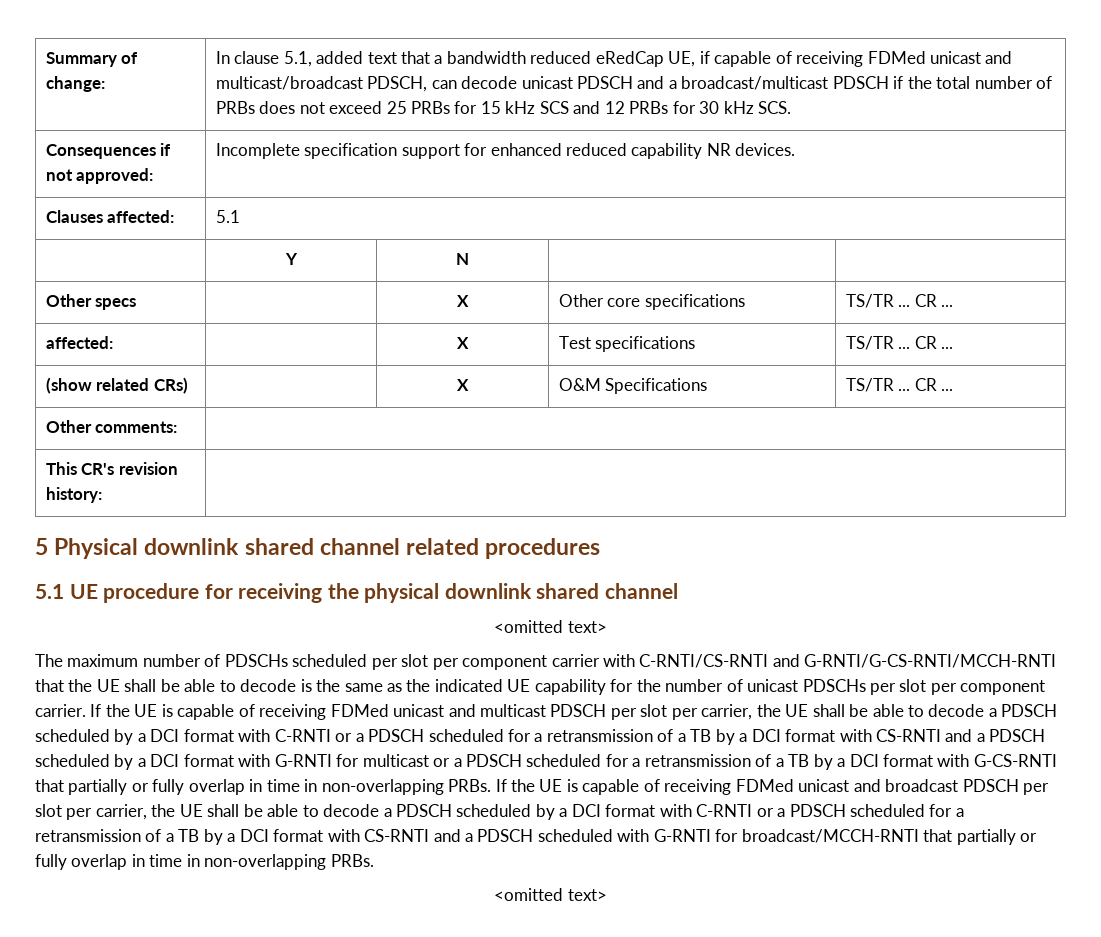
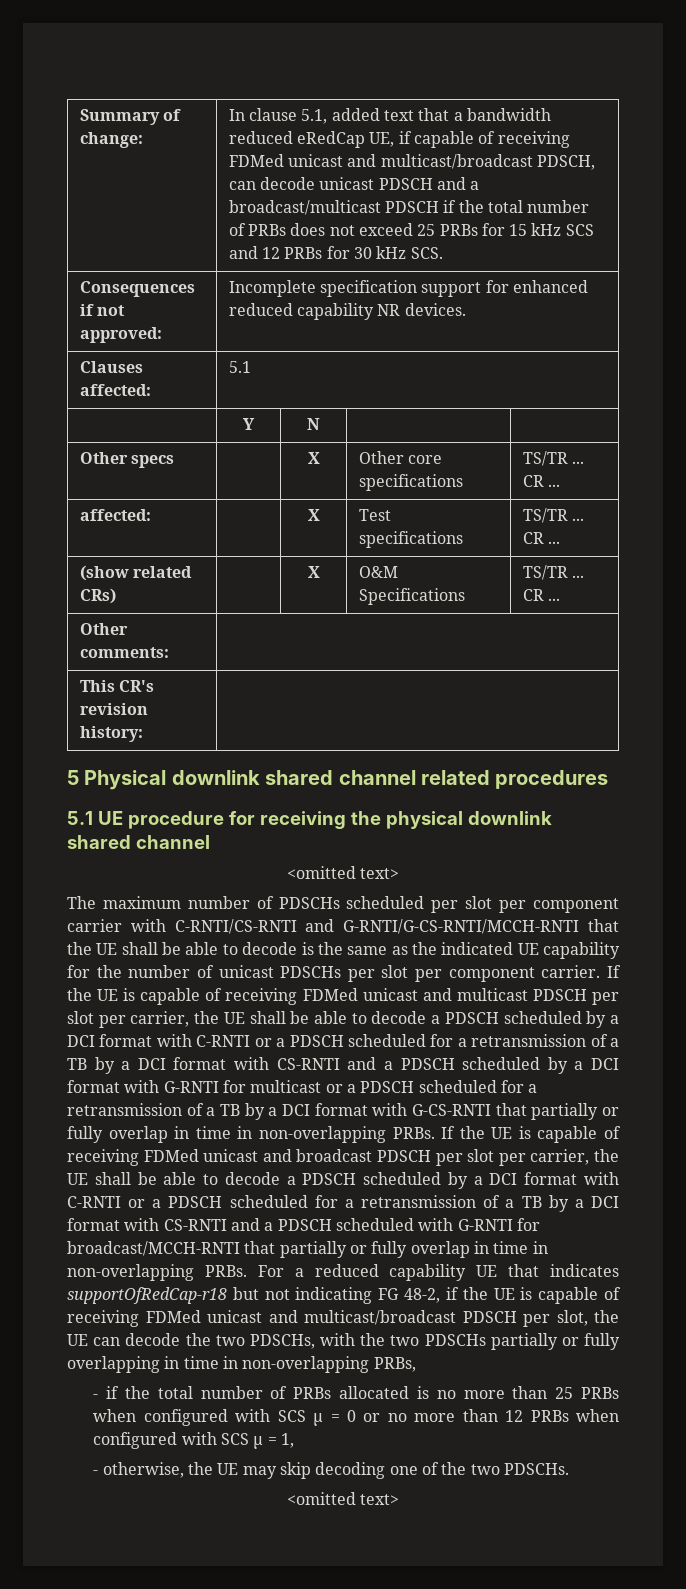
+ For a reduced capability UE that indicates supportOfRedCap-r18 but not indicating FG 48-2, if the UE is capable of receiving FDMed unicast and multicast/broadcast PDSCH per slot, the UE can decode the two PDSCHs, with the two PDSCHs partially or fully overlapping in time in non-overlapping PRBs,
+ - if the total number of PRBs allocated is no more than 25 PRBs when configured with SCS μ = 0 or no more than 12 PRBs when configured with SCS μ = 1,
+ - otherwise, the UE may skip decoding one of the two PDSCHs.

